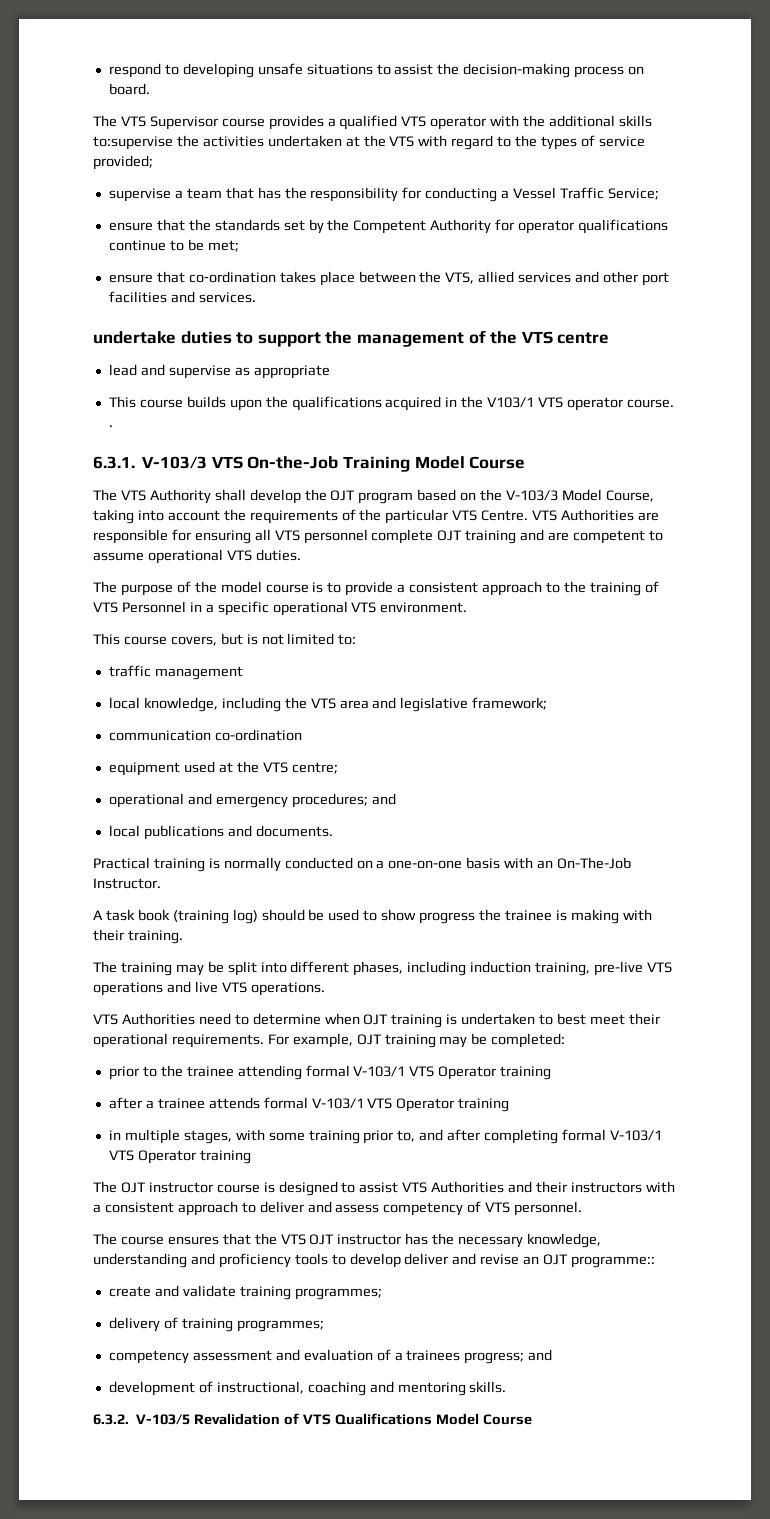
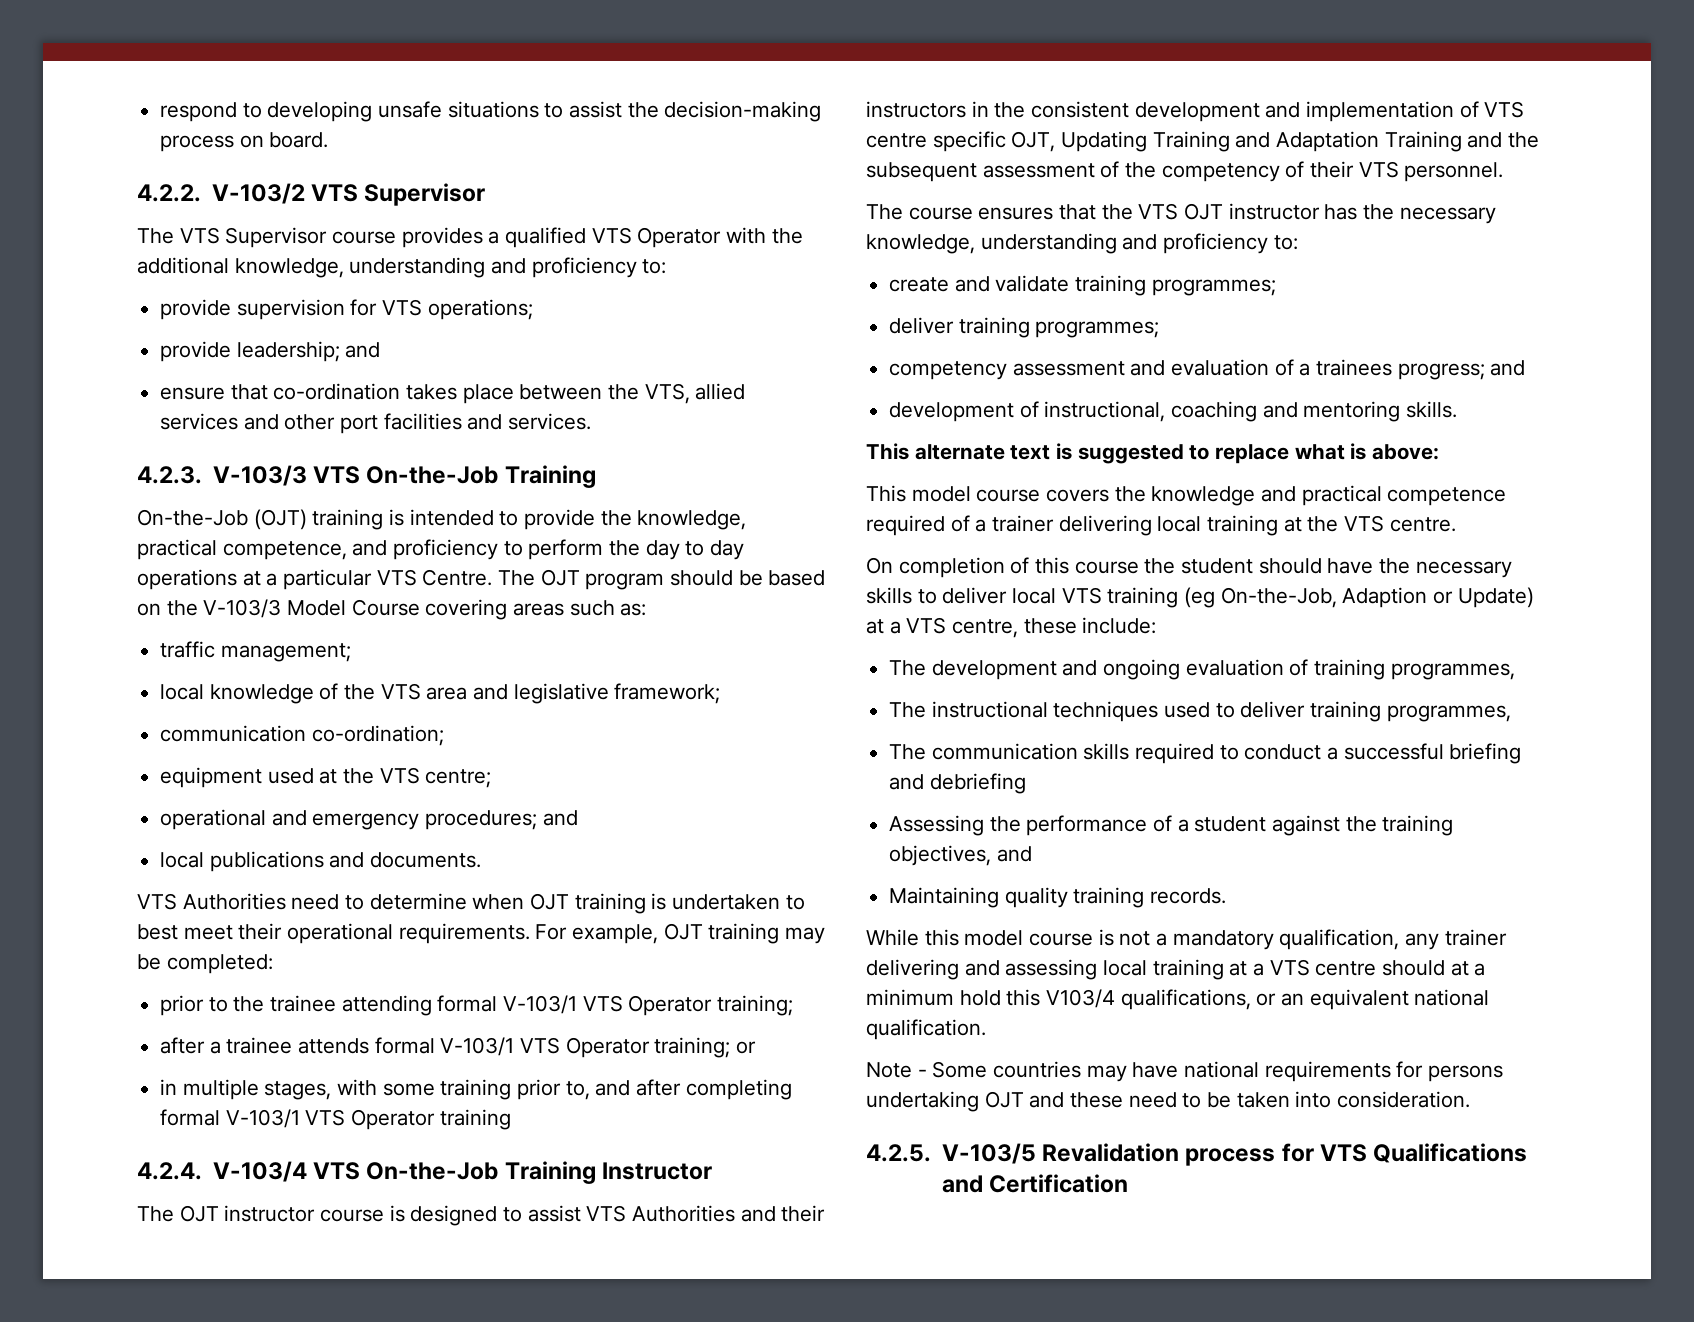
+ 4.2.2. V-103/2 VTS Supervisor
- The VTS Supervisor course provides a qualified VTS operator with the additional skills to:supervise the activities undertaken at the VTS with regard to the types of service provided;
- supervise a team that has the responsibility for conducting a Vessel Traffic Service;
- ensure that the standards set by the Competent Authority for operator qualifications continue to be met;
+ The VTS Supervisor course provides a qualified VTS Operator with the additional knowledge, understanding and proficiency to:
+ provide supervision for VTS operations;
+ provide leadership; and
- undertake duties to support the management of the VTS centre
- lead and supervise as appropriate
- This course builds upon the qualifications acquired in the V103/1 VTS operator course. .
- 6.3.1. V-103/3 VTS On-the-Job Training Model Course
- The VTS Authority shall develop the OJT program based on the V-103/3 Model Course, taking into account the requirements of the particular VTS Centre. VTS Authorities are responsible for ensuring all VTS personnel complete OJT training and are competent to assume operational VTS duties.
- The purpose of the model course is to provide a consistent approach to the training of VTS Personnel in a specific operational VTS environment.
- This course covers, but is not limited to:
+ 4.2.3. V-103/3 VTS On-the-Job Training
+ On-the-Job (OJT) training is intended to provide the knowledge, practical competence, and proficiency to perform the day to day operations at a particular VTS Centre. The OJT program should be based on the V-103/3 Model Course covering areas such as:
- traffic management
- local knowledge, including the VTS area and legislative framework;
+ traffic management;
+ local knowledge of the VTS area and legislative framework;
- communication co-ordination
+ communication co-ordination;
- Practical training is normally conducted on a one-on-one basis with an On-The-Job Instructor.
- A task book (training log) should be used to show progress the trainee is making with their training.
- The training may be split into different phases, including induction training, pre-live VTS operations and live VTS operations.
- prior to the trainee attending formal V-103/1 VTS Operator training
+ prior to the trainee attending formal V-103/1 VTS Operator training;
- after a trainee attends formal V-103/1 VTS Operator training
+ after a trainee attends formal V-103/1 VTS Operator training; or
+ 4.2.4. V-103/4 VTS On-the-Job Training Instructor
- The OJT instructor course is designed to assist VTS Authorities and their instructors with a consistent approach to deliver and assess competency of VTS personnel.
+ The OJT instructor course is designed to assist VTS Authorities and their instructors in the consistent development and implementation of VTS centre specific OJT, Updating Training and Adaptation Training and the subsequent assessment of the competency of their VTS personnel.
- The course ensures that the VTS OJT instructor has the necessary knowledge, understanding and proficiency tools to develop deliver and revise an OJT programme::
+ The course ensures that the VTS OJT instructor has the necessary knowledge, understanding and proficiency to:
- delivery of training programmes;
+ deliver training programmes;
- 6.3.2. V-103/5 Revalidation of VTS Qualifications Model Course
+ This alternate text is suggested to replace what is above:
+ This model course covers the knowledge and practical competence required of a trainer delivering local training at the VTS centre.
+ On completion of this course the student should have the necessary skills to deliver local VTS training (eg On-the-Job, Adaption or Update) at a VTS centre, these include:
+ The development and ongoing evaluation of training programmes,
+ The instructional techniques used to deliver training programmes,
+ The communication skills required to conduct a successful briefing and debriefing
+ Assessing the performance of a student against the training objectives, and
+ Maintaining quality training records.
+ While this model course is not a mandatory qualification, any trainer delivering and assessing local training at a VTS centre should at a minimum hold this V103/4 qualifications, or an equivalent national qualification.
+ Note - Some countries may have national requirements for persons undertaking OJT and these need to be taken into consideration.
+ 4.2.5. V-103/5 Revalidation process for VTS Qualifications and Certification

